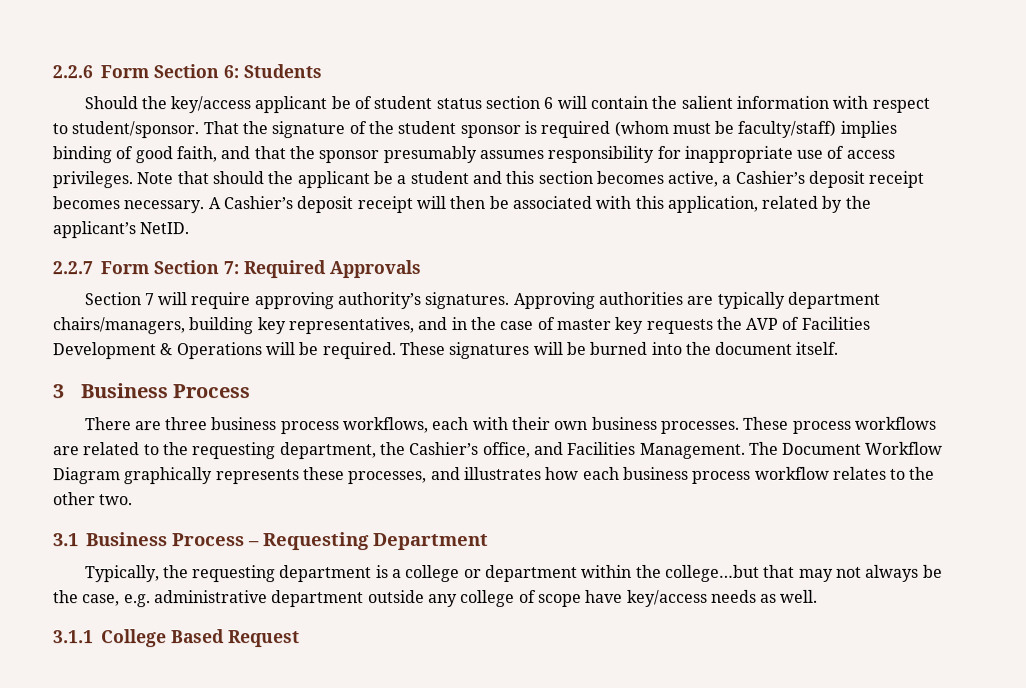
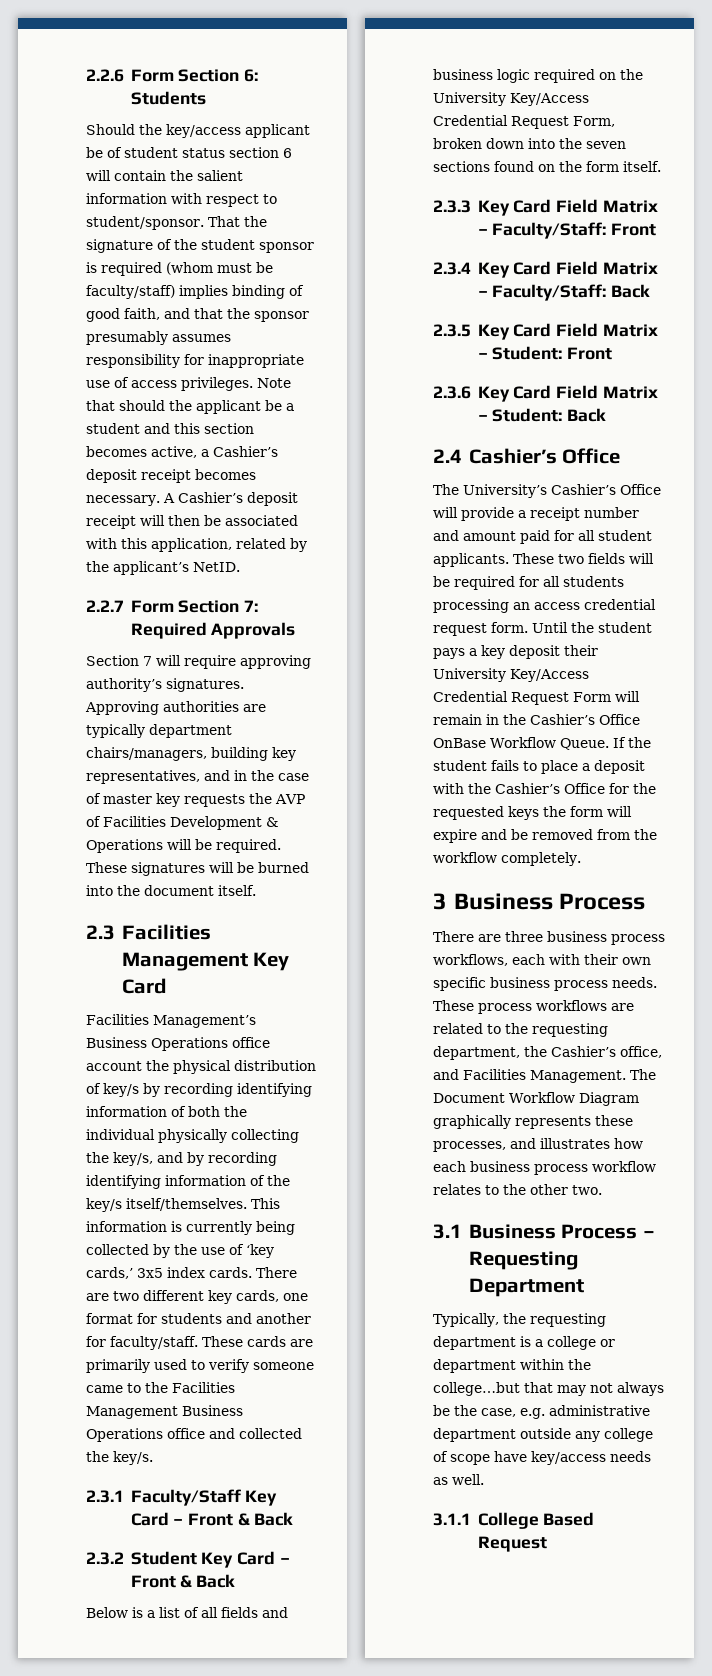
+ 2.3 Facilities Management Key Card
+ Facilities Management’s Business Operations office account the physical distribution of key/s by recording identifying information of both the individual physically collecting the key/s, and by recording identifying information of the key/s itself/themselves. This information is currently being collected by the use of ‘key cards,’ 3x5 index cards. There are two different key cards, one format for students and another for faculty/staff. These cards are primarily used to verify someone came to the Facilities Management Business Operations office and collected the key/s.
+ 2.3.1 Faculty/Staff Key Card – Front & Back
+ 2.3.2 Student Key Card – Front & Back
+ Below is a list of all fields and business logic required on the University Key/Access Credential Request Form, broken down into the seven sections found on the form itself.
+ 2.3.3 Key Card Field Matrix – Faculty/Staff: Front
+ 2.3.4 Key Card Field Matrix – Faculty/Staff: Back
+ 2.3.5 Key Card Field Matrix – Student: Front
+ 2.3.6 Key Card Field Matrix – Student: Back
+ 2.4 Cashier’s Office
+ The University’s Cashier’s Office will provide a receipt number and amount paid for all student applicants. These two fields will be required for all students processing an access credential request form. Until the student pays a key deposit their University Key/Access Credential Request Form will remain in the Cashier’s Office OnBase Workflow Queue. If the student fails to place a deposit with the Cashier’s Office for the requested keys the form will expire and be removed from the workflow completely.
- There are three business process workflows, each with their own business processes.
+ There are three business process workflows, each with their own specific business process needs.

